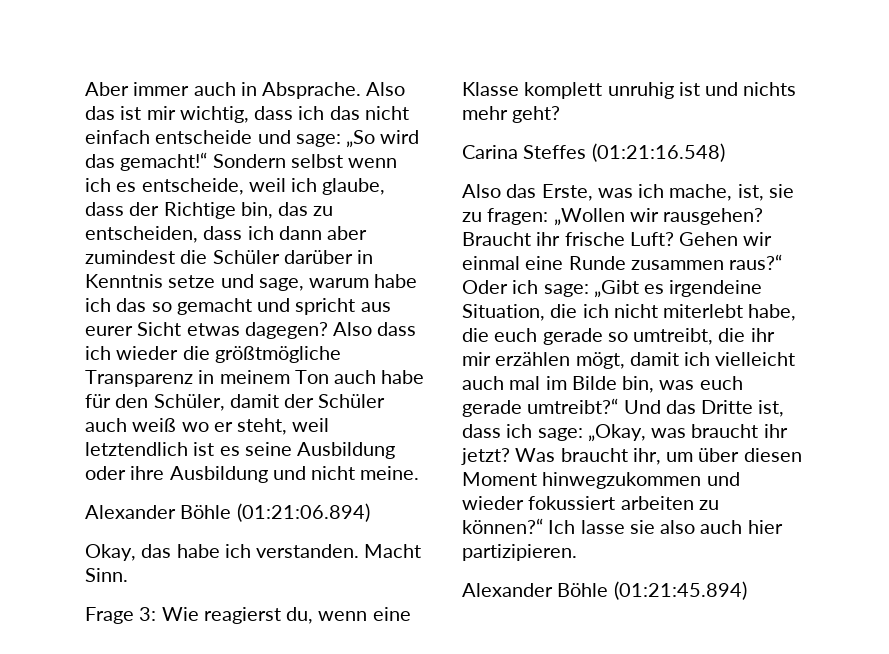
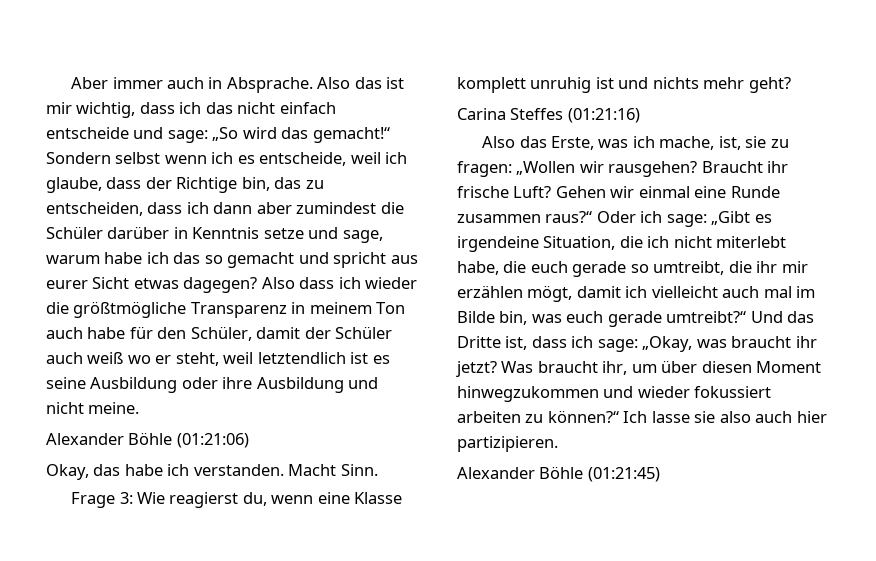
- Alexander Böhle (01:21:06.894)
+ Alexander Böhle (01:21:06)
- Carina Steffes (01:21:16.548)
+ Carina Steffes (01:21:16)
- Alexander Böhle (01:21:45.894)
+ Alexander Böhle (01:21:45)

